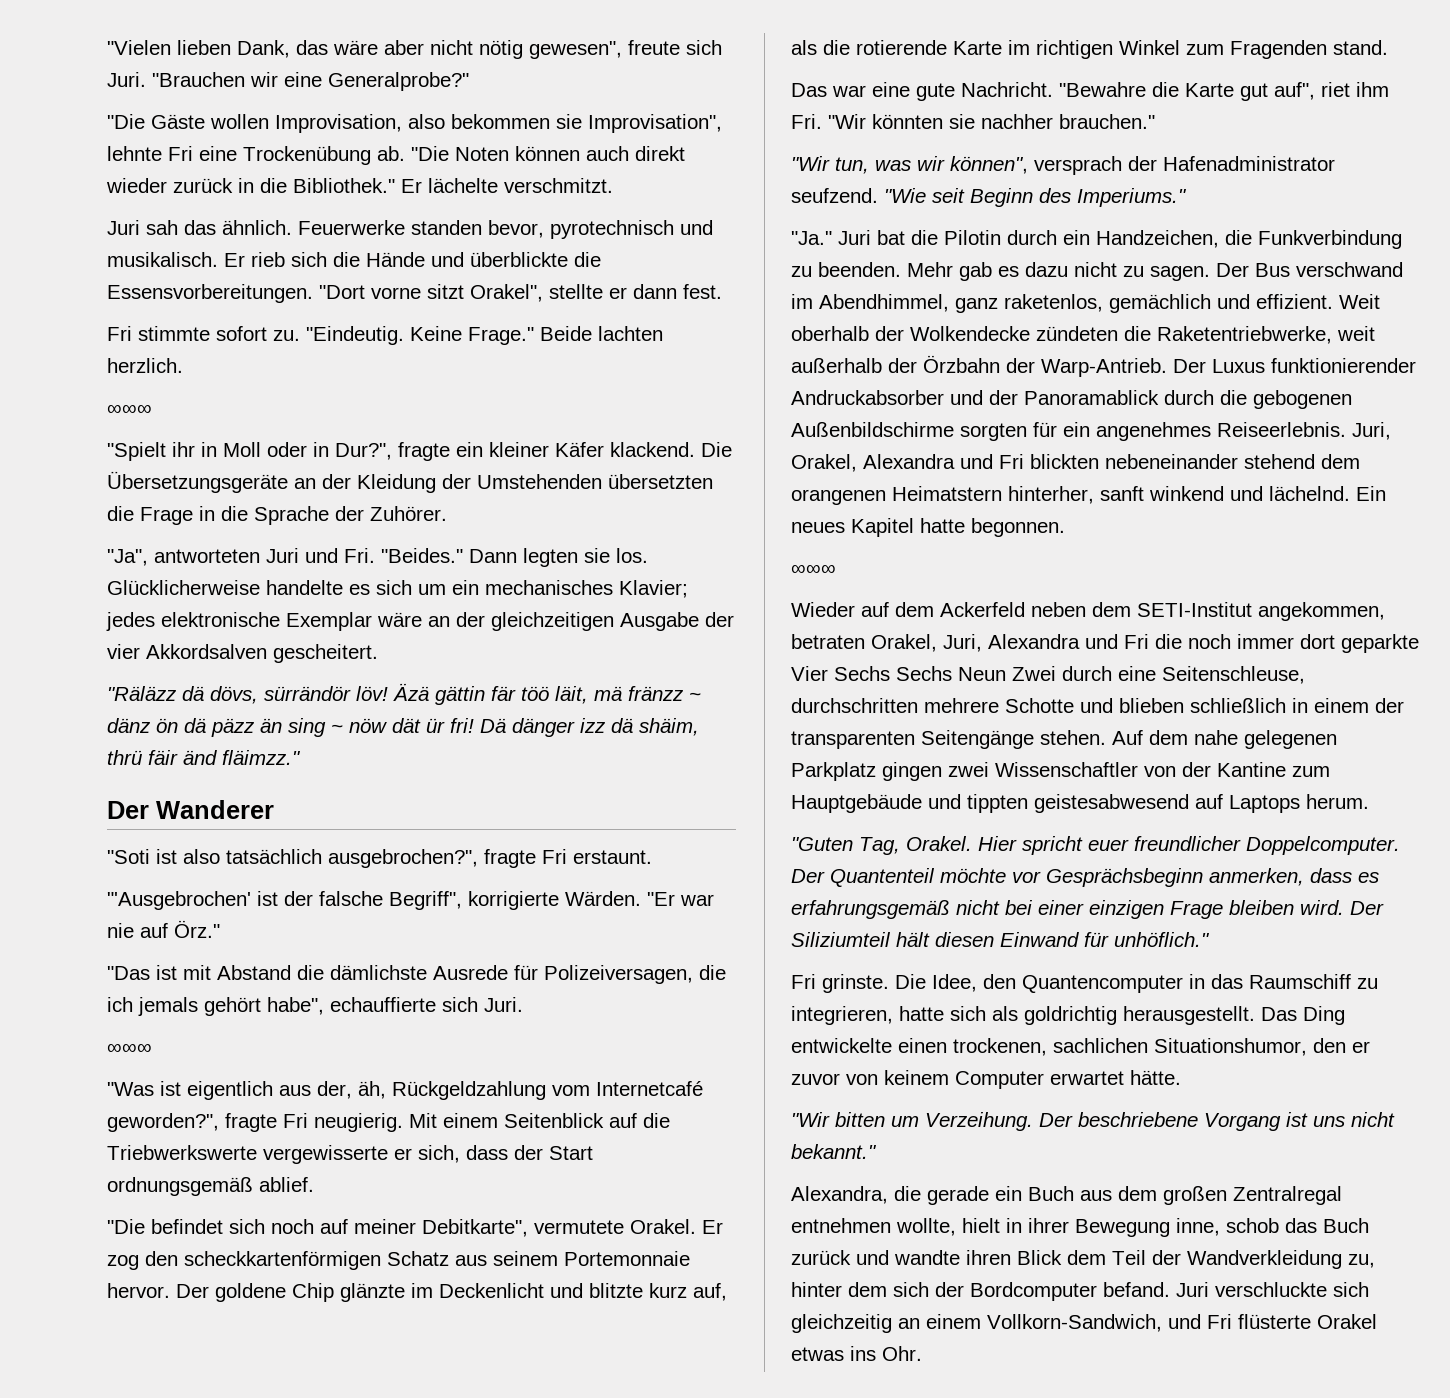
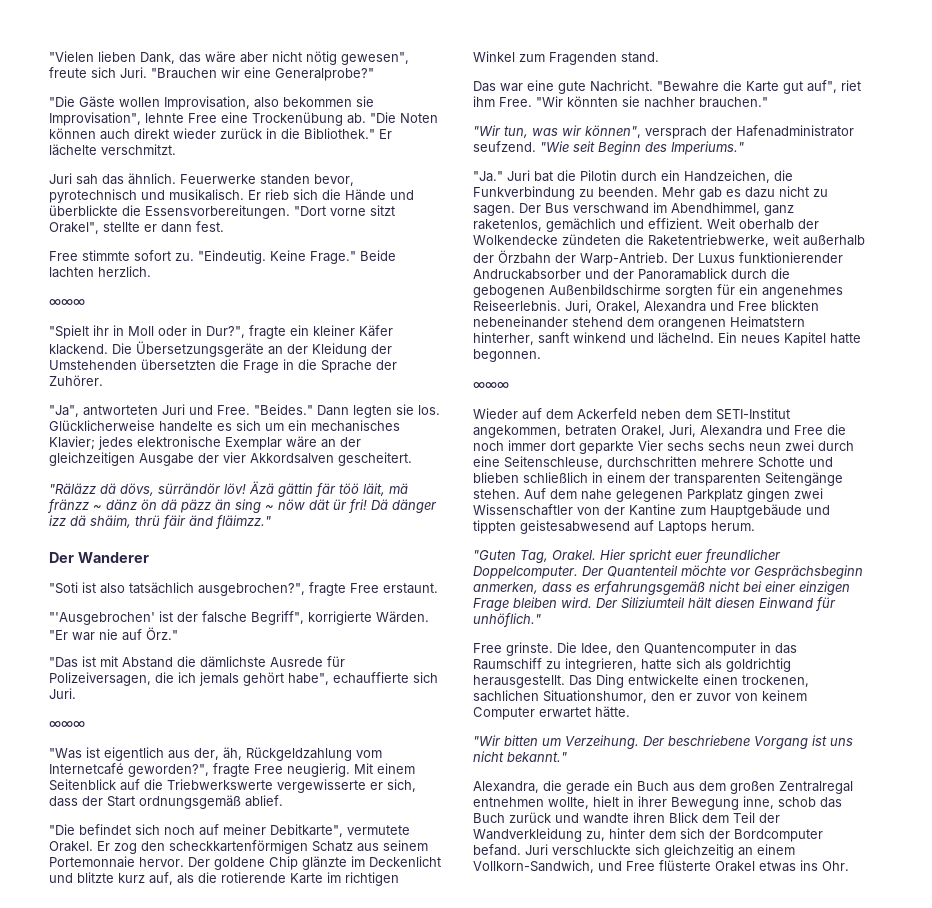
- "Die Gäste wollen Improvisation, also bekommen sie Improvisation", lehnte Fri eine Trockenübung ab.
+ "Die Gäste wollen Improvisation, also bekommen sie Improvisation", lehnte Free eine Trockenübung ab.
- Fri stimmte sofort zu.
+ Free stimmte sofort zu.
- "Ja", antworteten Juri und Fri. "Beides."
+ "Ja", antworteten Juri und Free. "Beides."
- "Soti ist also tatsächlich ausgebrochen?", fragte Fri erstaunt.
+ "Soti ist also tatsächlich ausgebrochen?", fragte Free erstaunt.
- "Was ist eigentlich aus der, äh, Rückgeldzahlung vom Internetcafé geworden?", fragte Fri neugierig.
+ "Was ist eigentlich aus der, äh, Rückgeldzahlung vom Internetcafé geworden?", fragte Free neugierig.
- "Bewahre die Karte gut auf", riet ihm Fri. "Wir könnten sie nachher brauchen."
+ "Bewahre die Karte gut auf", riet ihm Free. "Wir könnten sie nachher brauchen."
- Juri, Orakel, Alexandra und Fri blickten nebeneinander stehend dem orangenen Heimatstern hinterher, sanft winkend und lächelnd.
+ Juri, Orakel, Alexandra und Free blickten nebeneinander stehend dem orangenen Heimatstern hinterher, sanft winkend und lächelnd.
- Wieder auf dem Ackerfeld neben dem SETI-Institut angekommen, betraten Orakel, Juri, Alexandra und Fri die noch immer dort geparkte Vier Sechs Sechs Neun Zwei durch eine Seitenschleuse, durchschritten mehrere Schotte und blieben schließlich in einem der transparenten Seitengänge stehen.
+ Wieder auf dem Ackerfeld neben dem SETI-Institut angekommen, betraten Orakel, Juri, Alexandra und Free die noch immer dort geparkte Vier sechs sechs neun zwei durch eine Seitenschleuse, durchschritten mehrere Schotte und blieben schließlich in einem der transparenten Seitengänge stehen.
- Fri grinste.
+ Free grinste.
- Juri verschluckte sich gleichzeitig an einem Vollkorn-Sandwich, und Fri flüsterte Orakel etwas ins Ohr.
+ Juri verschluckte sich gleichzeitig an einem Vollkorn-Sandwich, und Free flüsterte Orakel etwas ins Ohr.

